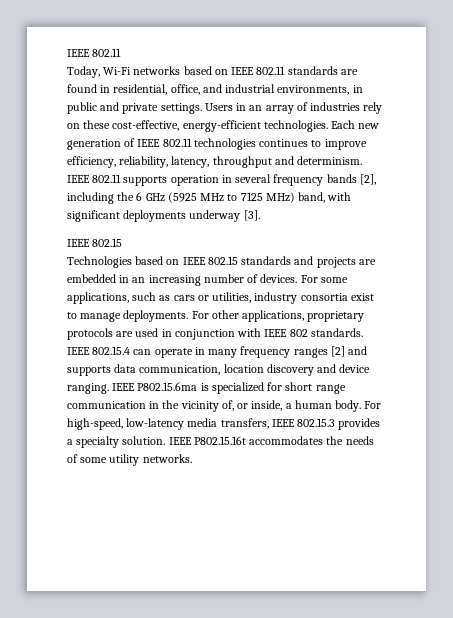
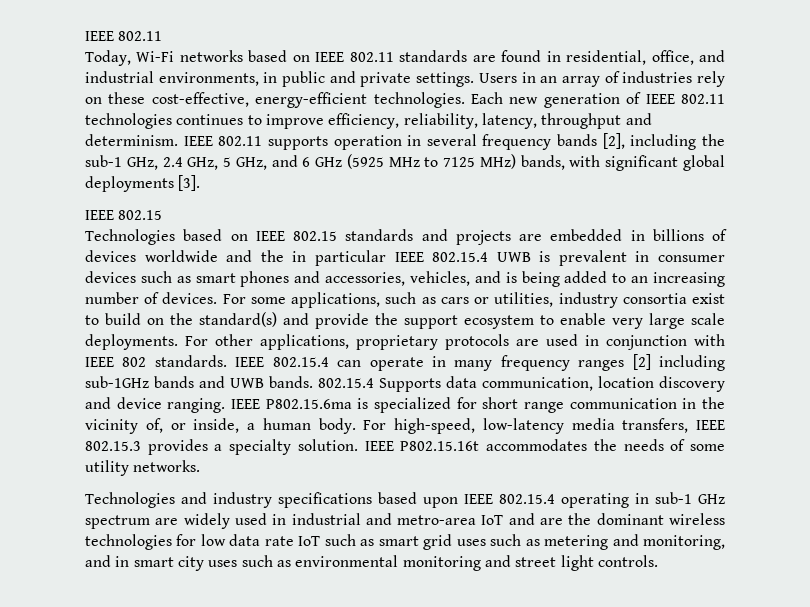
- IEEE 802.11 supports operation in several frequency bands [2], including the 6 GHz (5925 MHz to 7125 MHz) band, with significant deployments underway [3].
+ IEEE 802.11 supports operation in several frequency bands [2], including the sub-1 GHz, 2.4 GHz, 5 GHz, and 6 GHz (5925 MHz to 7125 MHz) bands, with significant global deployments [3].
- Technologies based on IEEE 802.15 standards and projects are embedded in an increasing number of devices.
+ Technologies based on IEEE 802.15 standards and projects are embedded in billions of devices worldwide and the in particular IEEE 802.15.4 UWB is prevalent in consumer devices such as smart phones and accessories, vehicles, and is being added to an increasing number of devices.
- For some applications, such as cars or utilities, industry consortia exist to manage deployments.
+ For some applications, such as cars or utilities, industry consortia exist to build on the standard(s) and provide the support ecosystem to enable very large scale deployments.
- IEEE 802.15.4 can operate in many frequency ranges [2] and supports data communication, location discovery and device ranging.
+ IEEE 802.15.4 can operate in many frequency ranges [2] including sub-1GHz bands and UWB bands. 802.15.4 Supports data communication, location discovery and device ranging.
+ Technologies and industry specifications based upon IEEE 802.15.4 operating in sub-1 GHz spectrum are widely used in industrial and metro-area IoT and are the dominant wireless technologies for low data rate IoT such as smart grid uses such as metering and monitoring, and in smart city uses such as environmental monitoring and street light controls.

